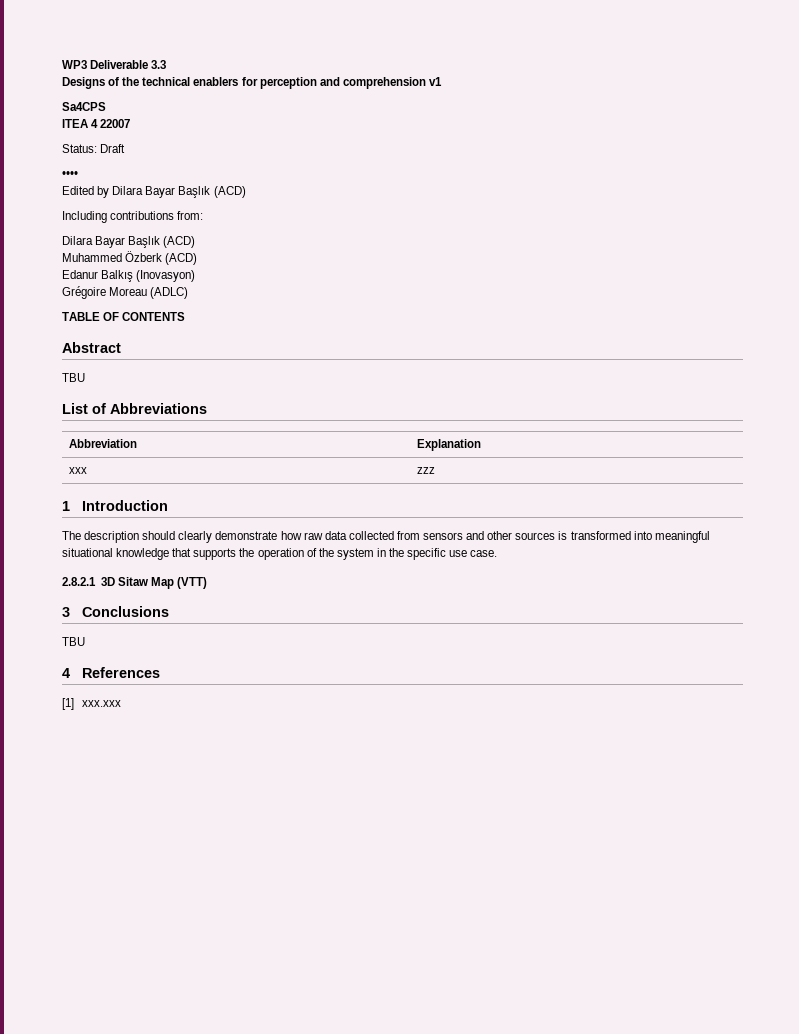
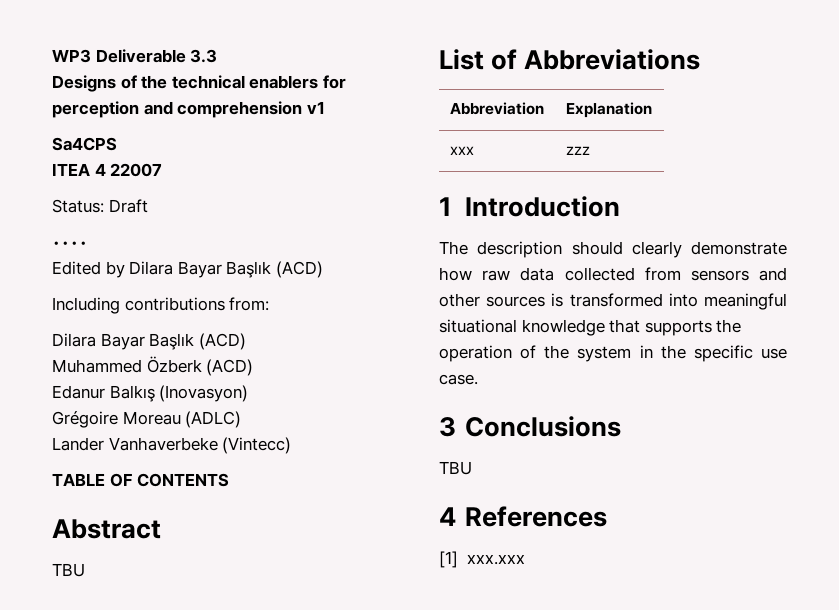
+ Lander Vanhaverbeke (Vintecc)
- 2.8.2.1 3D Sitaw Map (VTT)

